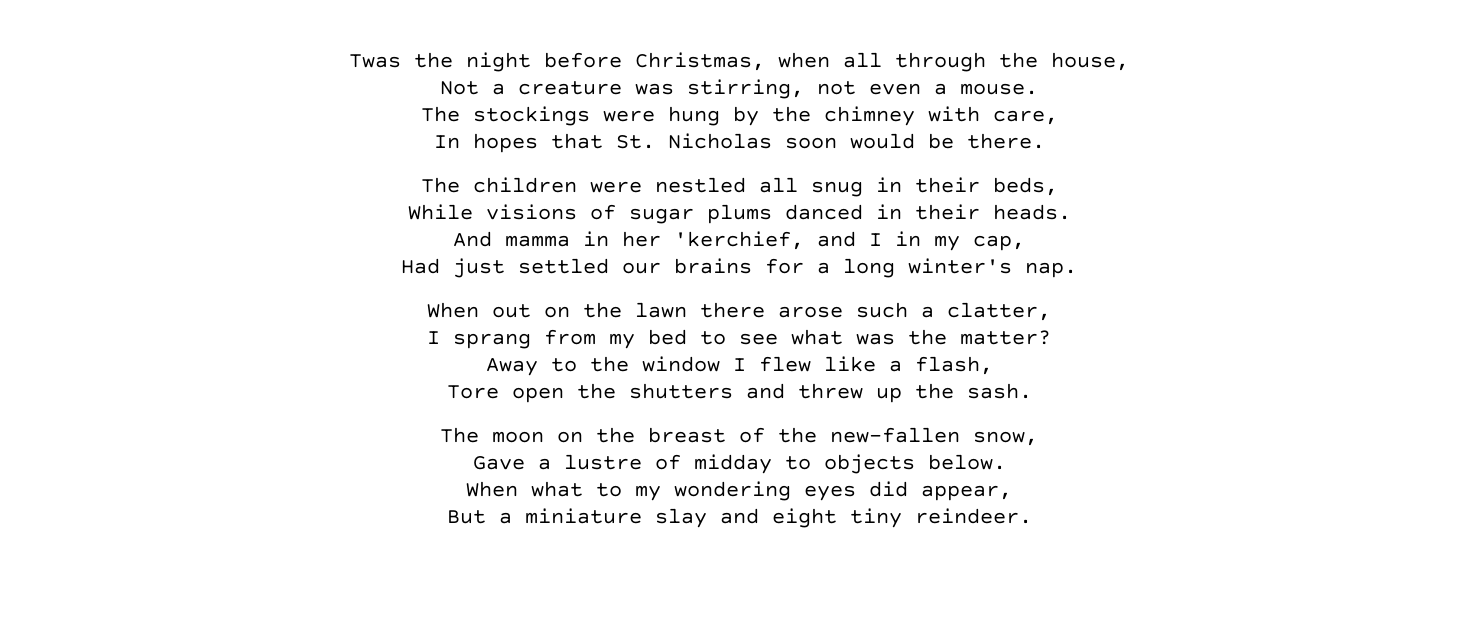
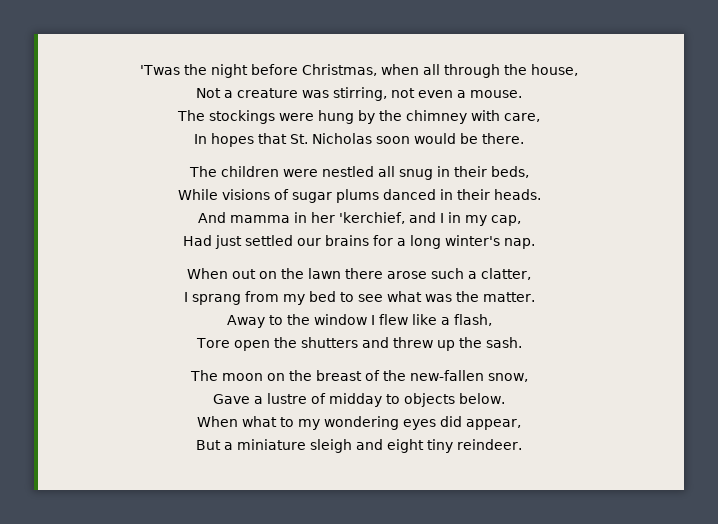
- Twas the night before Christmas, when all through the house,
+ 'Twas the night before Christmas, when all through the house,
- I sprang from my bed to see what was the matter?
+ I sprang from my bed to see what was the matter.
- But a miniature slay and eight tiny reindeer.
+ But a miniature sleigh and eight tiny reindeer.

